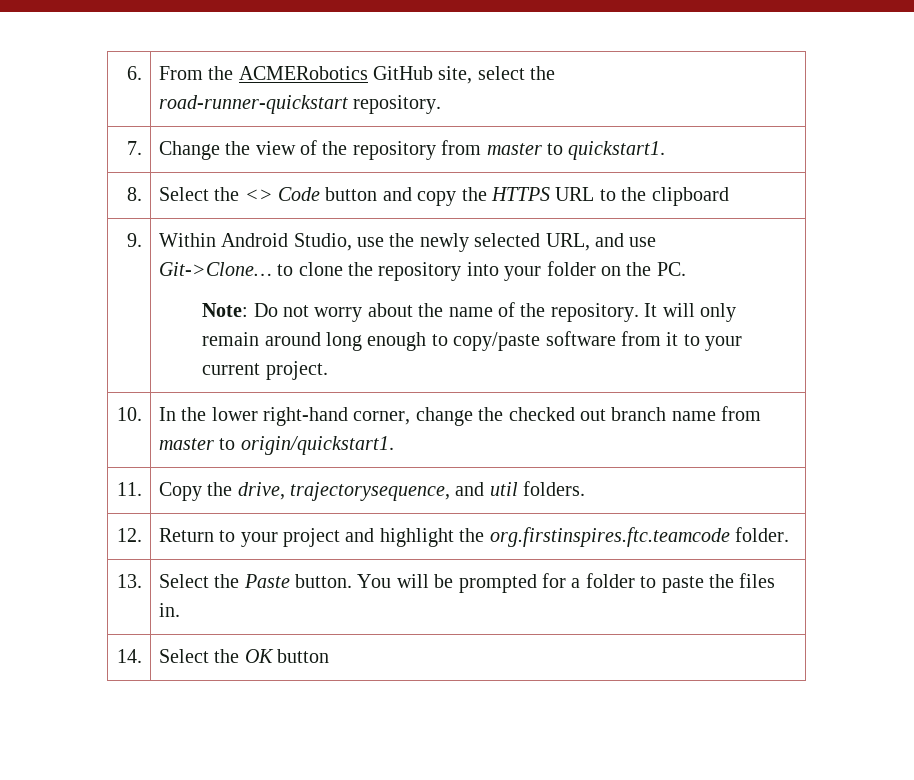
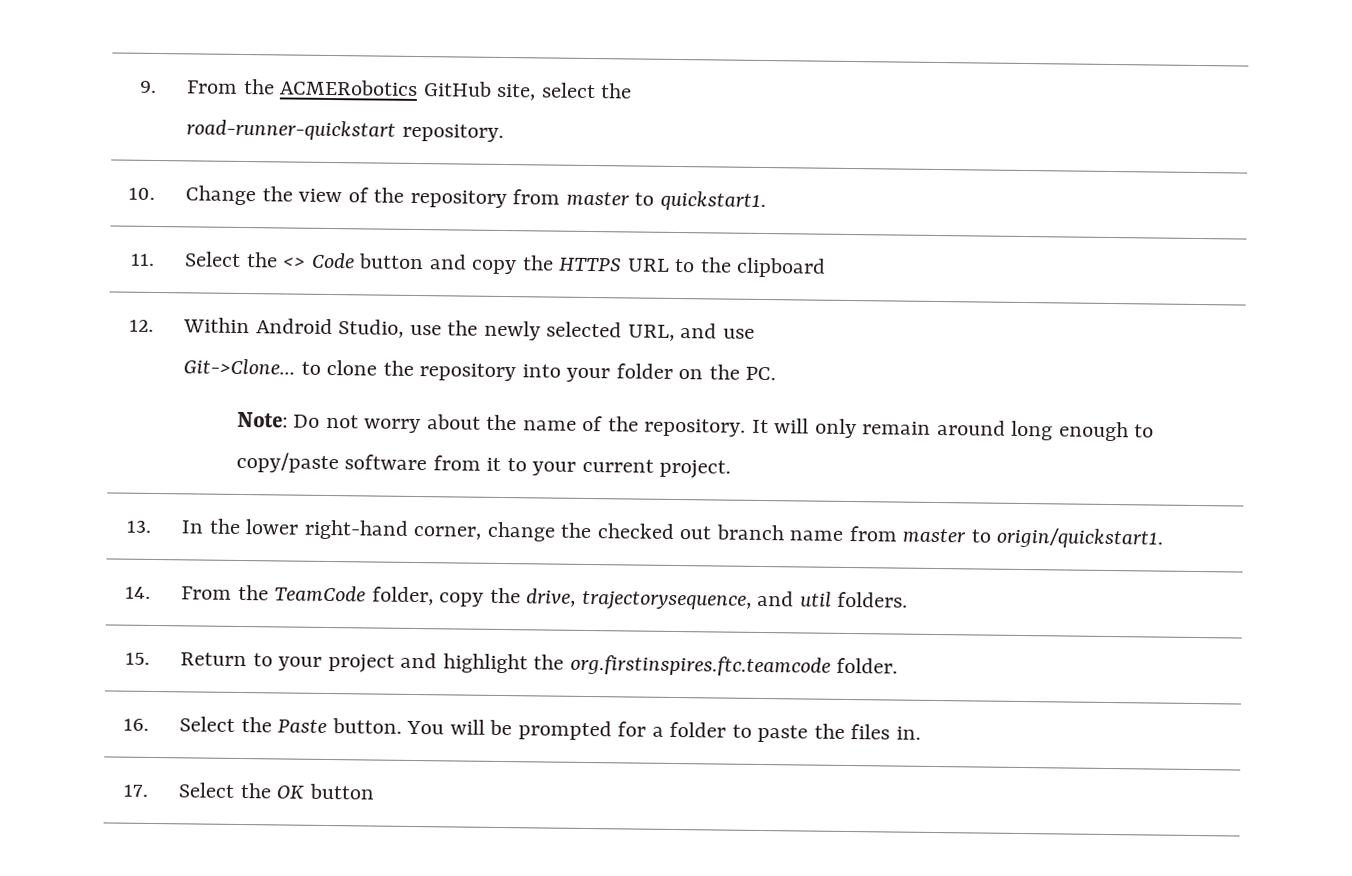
- 6. | From the ACMERobotics GitHub site, select the
+ 9. | From the ACMERobotics GitHub site, select the
- 7. | Change the view of the repository from master to quickstart1.
+ 10. | Change the view of the repository from master to quickstart1.
- 8. | Select the <> Code button and copy the HTTPS URL to the clipboard
+ 11. | Select the <> Code button and copy the HTTPS URL to the clipboard
- 9.
+ 12.
- 10. | In the lower right-hand corner, change the checked out branch name from master to origin/quickstart1.
+ 13. | In the lower right-hand corner, change the checked out branch name from master to origin/quickstart1.
- 11. | Copy the drive, trajectorysequence, and util folders.
+ 14. | From the TeamCode folder, copy the drive, trajectorysequence, and util folders.
- 12. | Return to your project and highlight the org.firstinspires.ftc.teamcode folder.
+ 15. | Return to your project and highlight the org.firstinspires.ftc.teamcode folder.
- 13. | Select the Paste button. You will be prompted for a folder to paste the files in.
+ 16. | Select the Paste button. You will be prompted for a folder to paste the files in.
- 14. | Select the OK button
+ 17. | Select the OK button

